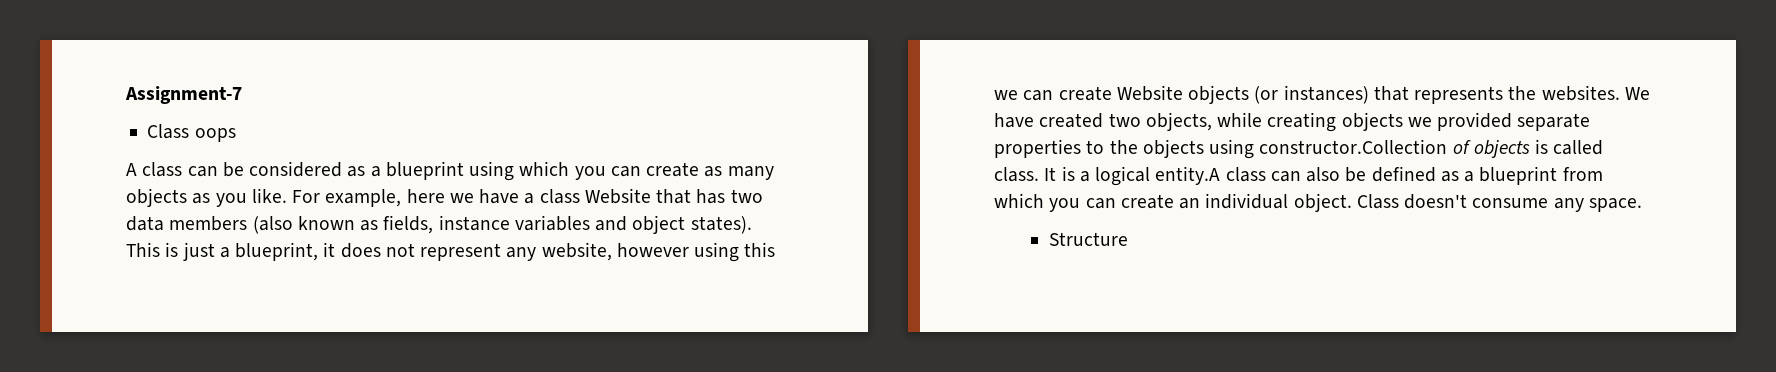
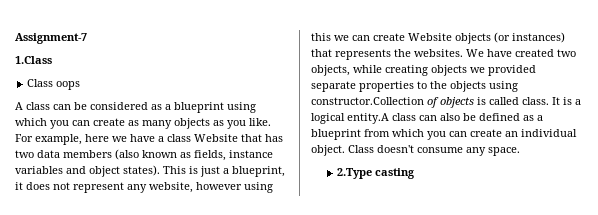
+ 1.Class
- Structure
+ 2.Type casting

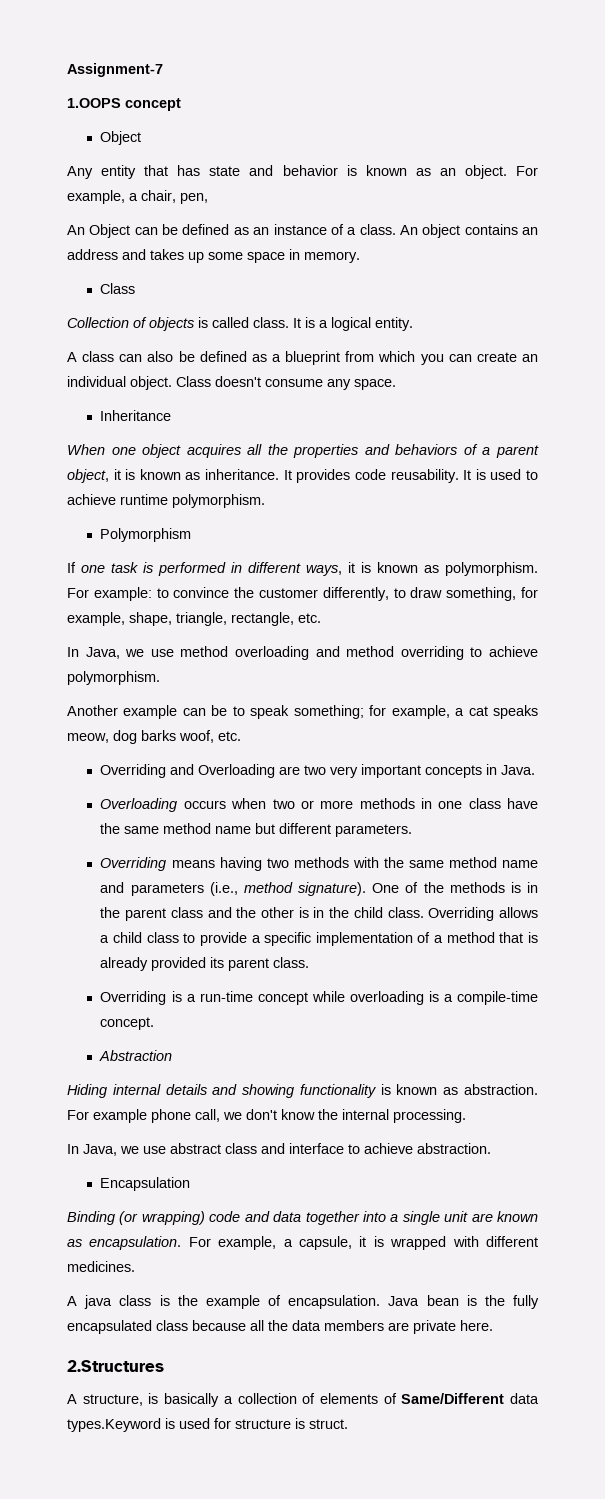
- 1.Class
- Class oops
- A class can be considered as a blueprint using which you can create as many objects as you like. For example, here we have a class Website that has two data members (also known as fields, instance variables and object states). This is just a blueprint, it does not represent any website, however using this we can create Website objects (or instances) that represents the websites. We have created two objects, while creating objects we provided separate properties to the objects using constructor.Collection of objects is called class.
+ 1.OOPS concept
+ Object
+ Any entity that has state and behavior is known as an object. For example, a chair, pen,
+ An Object can be defined as an instance of a class. An object contains an address and takes up some space in memory.
+ Class
+ Collection of objects is called class.
- It is a logical entity.A class can also be defined as a blueprint from which you can create an individual object.
+ It is a logical entity.
+ A class can also be defined as a blueprint from which you can create an individual object.
- 2.Type casting
+ Inheritance
+ When one object acquires all the properties and behaviors of a parent object, it is known as inheritance. It provides code reusability. It is used to achieve runtime polymorphism.
+ Polymorphism
+ If one task is performed in different ways, it is known as polymorphism. For example: to convince the customer differently, to draw something, for example, shape, triangle, rectangle, etc.
+ In Java, we use method overloading and method overriding to achieve polymorphism.
+ Another example can be to speak something; for example, a cat speaks meow, dog barks woof, etc.
+ Overriding and Overloading are two very important concepts in Java.
+ Overloading occurs when two or more methods in one class have the same method name but different parameters.
+ Overriding means having two methods with the same method name and parameters (i.e., method signature). One of the methods is in the parent class and the other is in the child class. Overriding allows a child class to provide a specific implementation of a method that is already provided its parent class.
+ Overriding is a run-time concept while overloading is a compile-time concept.
+ Abstraction
+ Hiding internal details and showing functionality is known as abstraction. For example phone call, we don't know the internal processing.
+ In Java, we use abstract class and interface to achieve abstraction.
+ Encapsulation
+ Binding (or wrapping) code and data together into a single unit are known as encapsulation. For example, a capsule, it is wrapped with different medicines.
+ A java class is the example of encapsulation. Java bean is the fully encapsulated class because all the data members are private here.
+ 2.Structures
+ A structure, is basically a collection of elements of Same/Different data types.Keyword is used for structure is struct.

